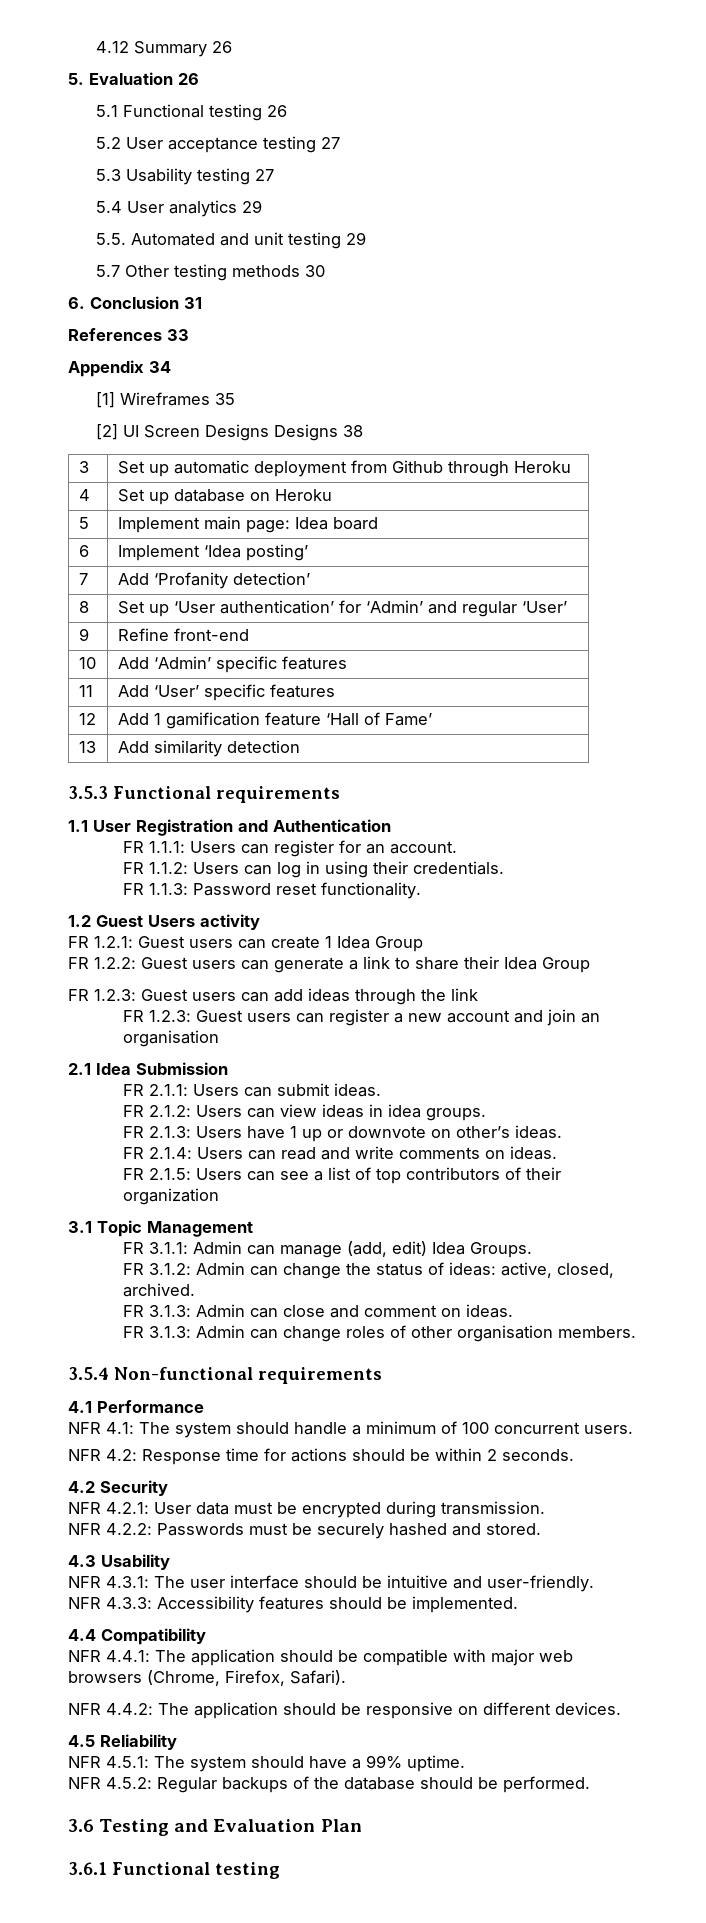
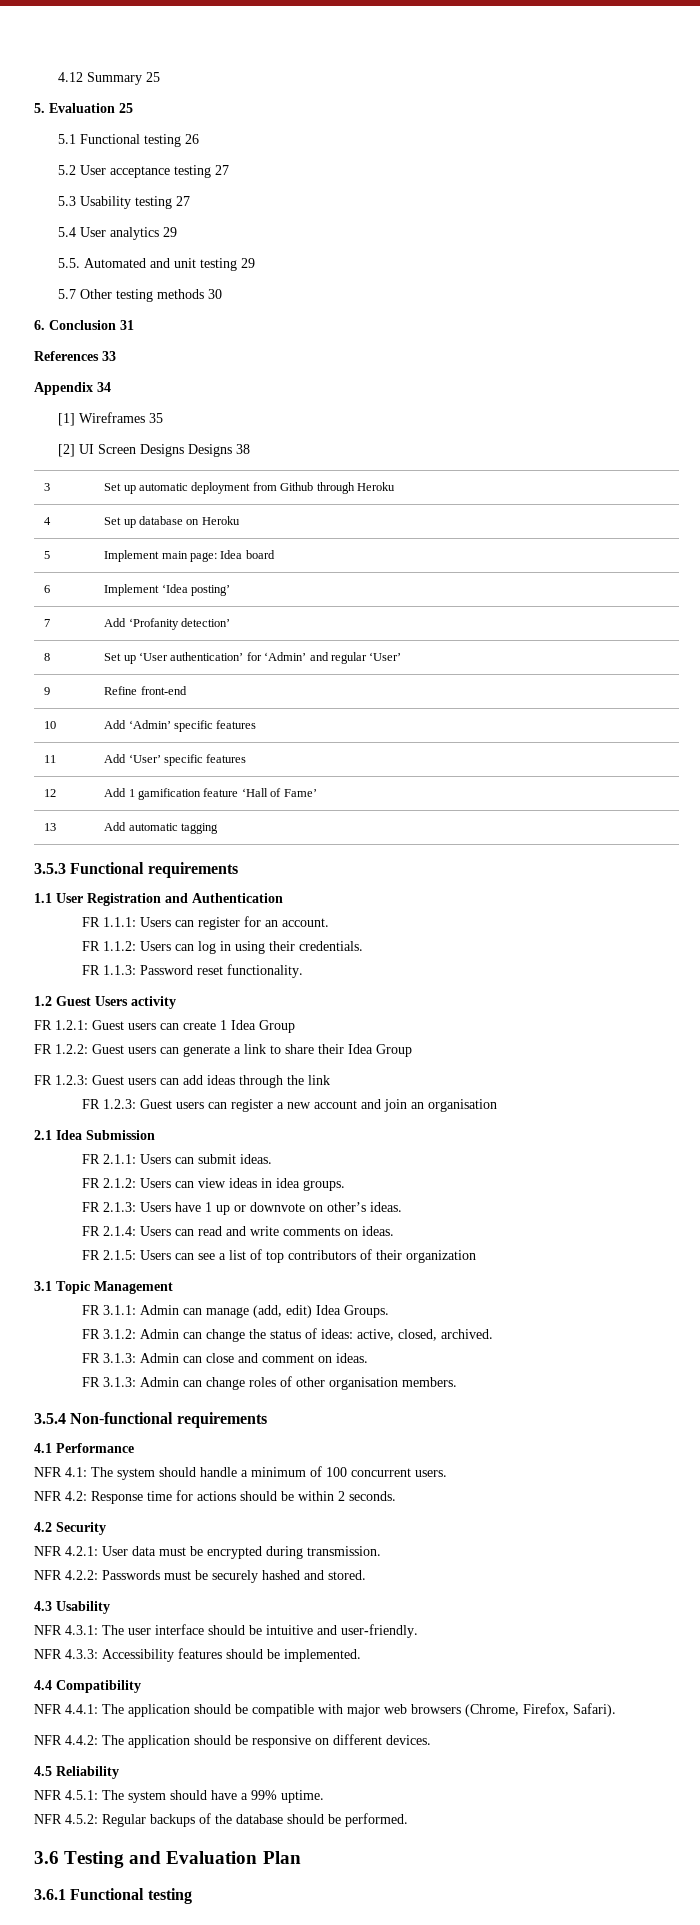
- 4.12 Summary 26
+ 4.12 Summary 25
- 5. Evaluation 26
+ 5. Evaluation 25
- 13 | Add similarity detection
+ 13 | Add automatic tagging

